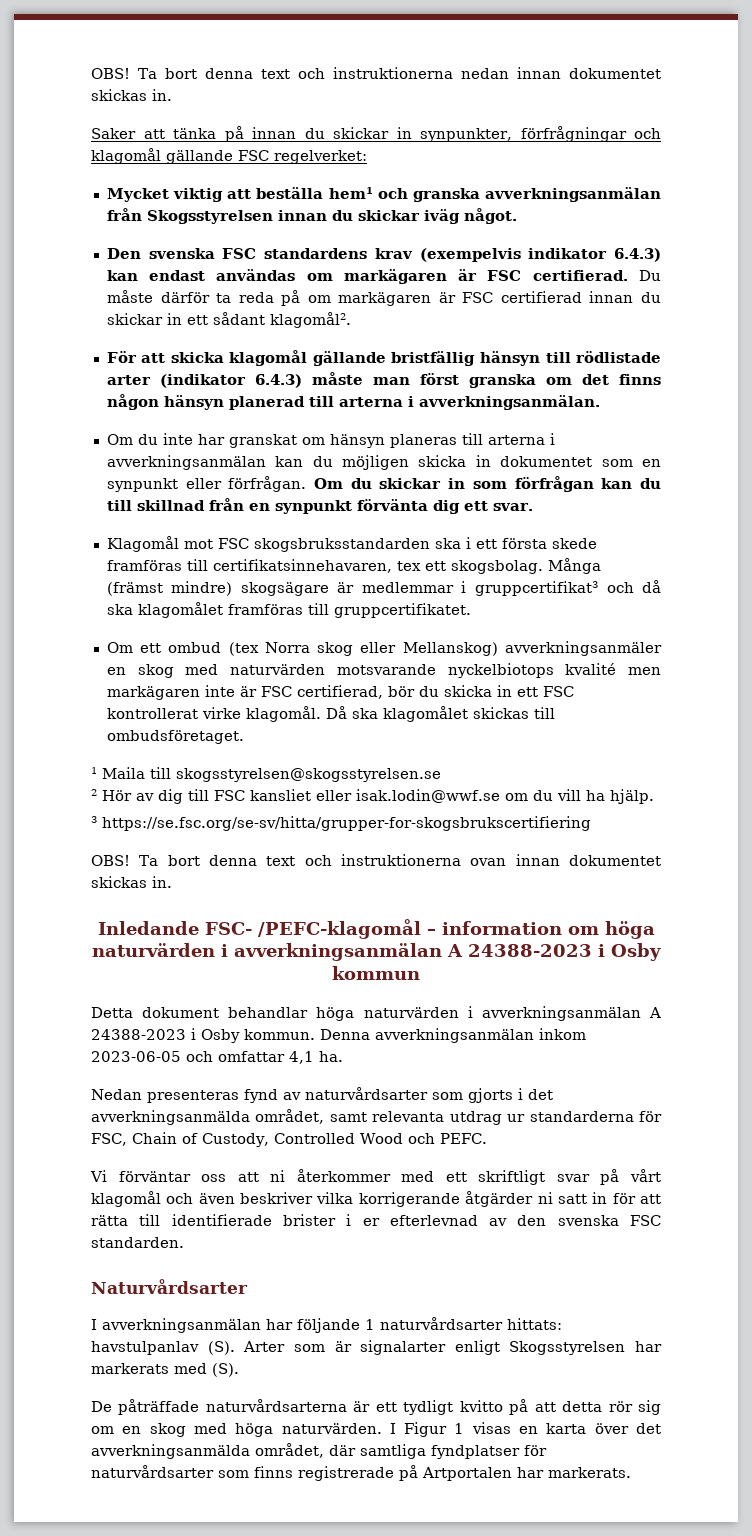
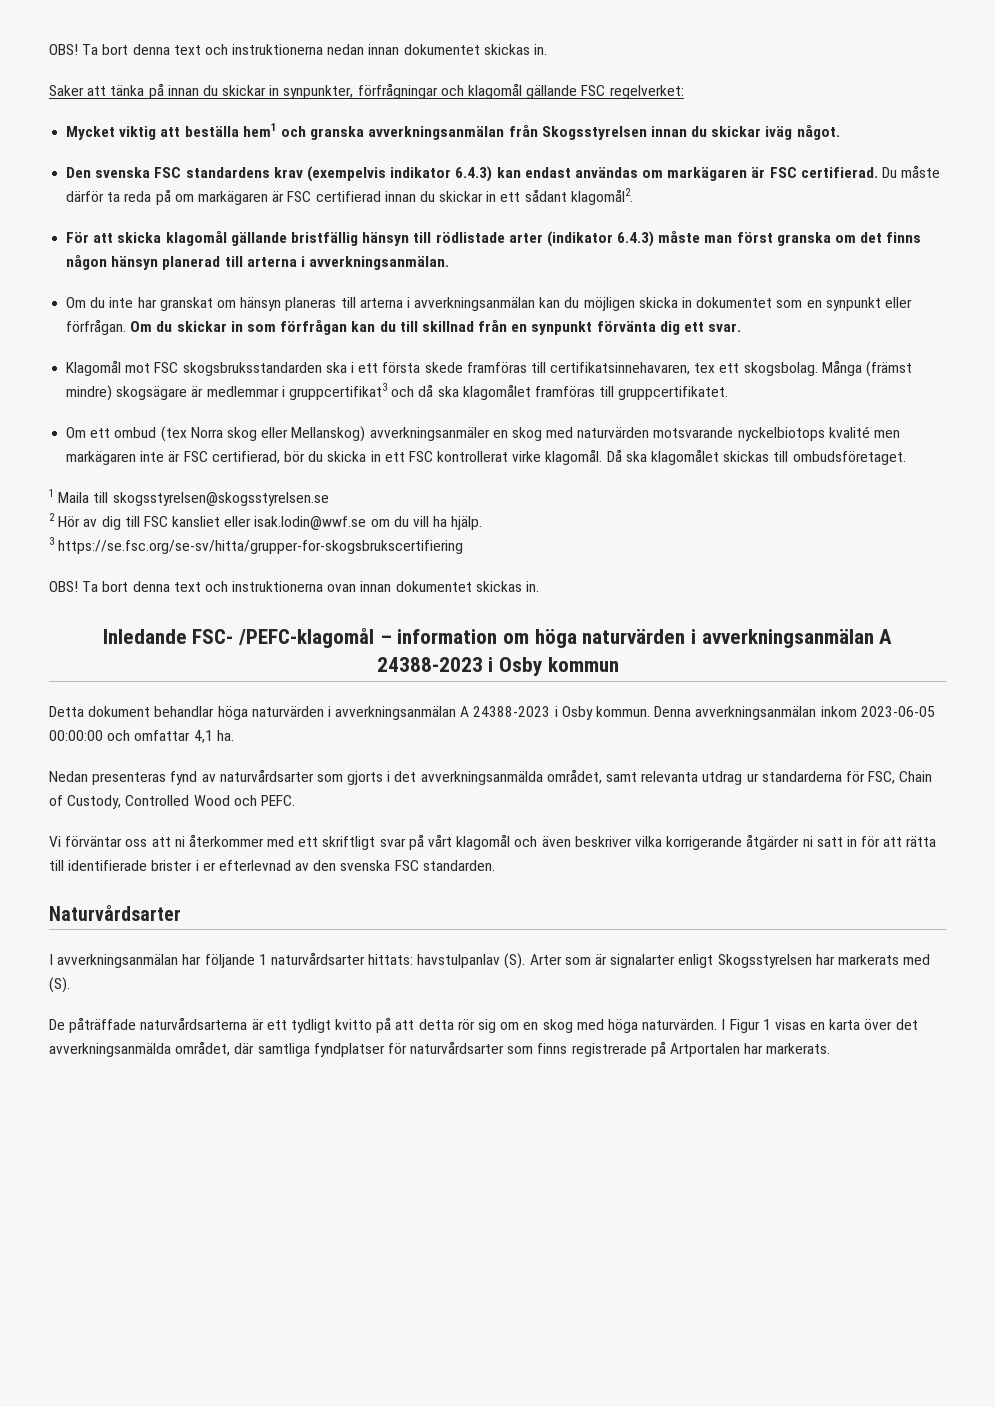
- Denna avverkningsanmälan inkom 2023-06-05 och omfattar 4,1 ha.
+ Denna avverkningsanmälan inkom 2023-06-05 00:00:00 och omfattar 4,1 ha.

